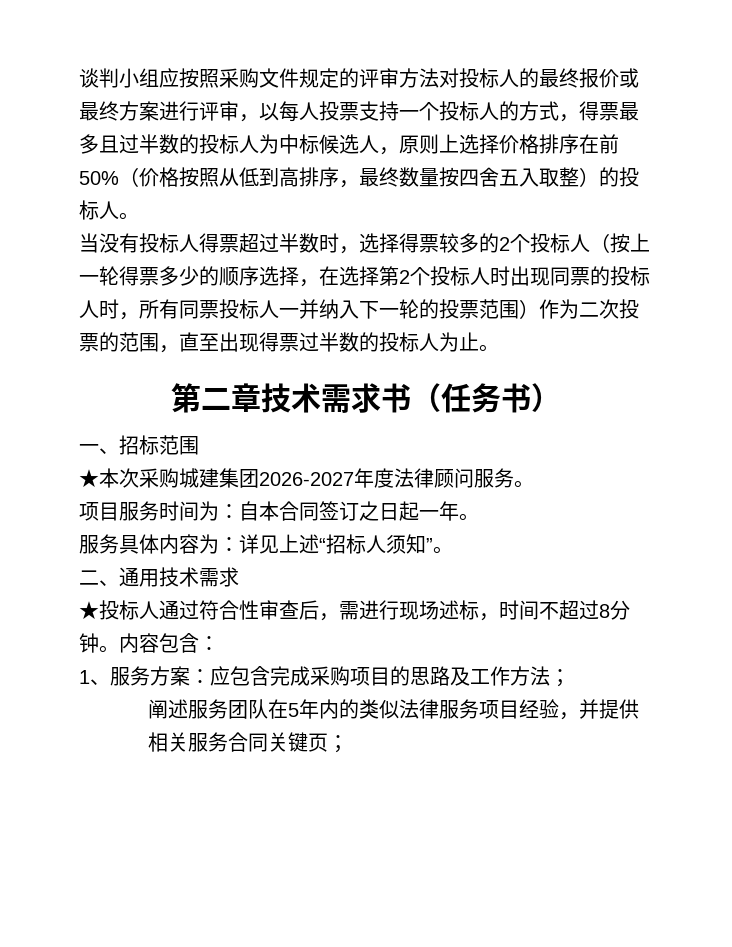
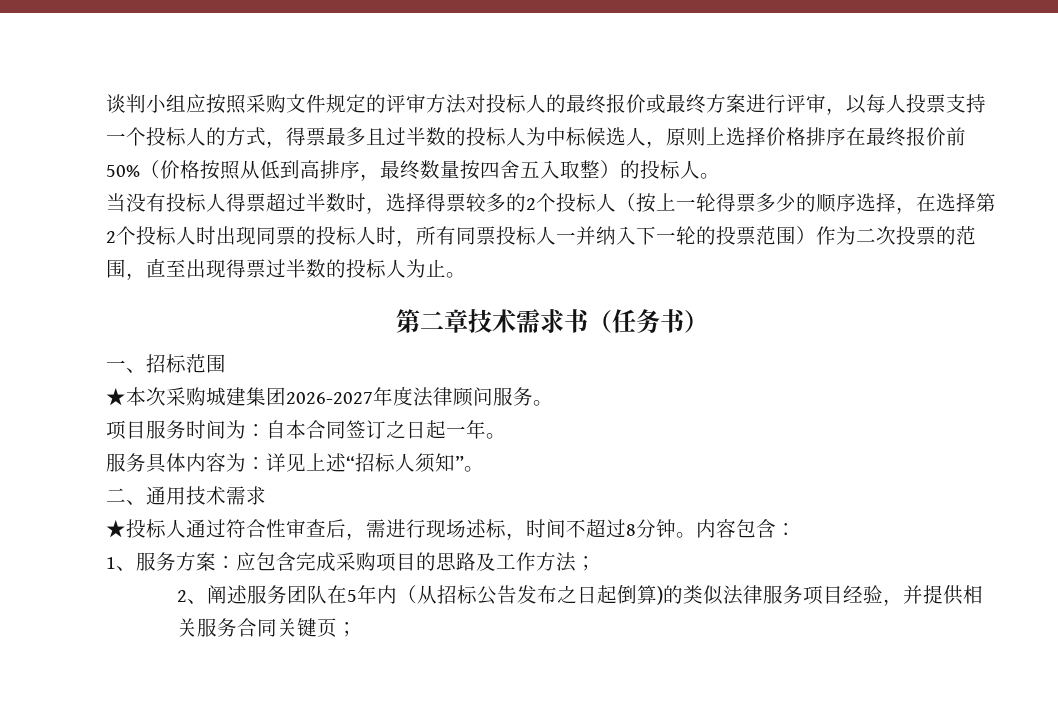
- 谈判小组应按照采购文件规定的评审方法对投标人的最终报价或最终方案进行评审，以每人投票支持一个投标人的方式，得票最多且过半数的投标人为中标候选人，原则上选择价格排序在前50%（价格按照从低到高排序，最终数量按四舍五入取整）的投标人。
+ 谈判小组应按照采购文件规定的评审方法对投标人的最终报价或最终方案进行评审，以每人投票支持一个投标人的方式，得票最多且过半数的投标人为中标候选人，原则上选择价格排序在最终报价前50%（价格按照从低到高排序，最终数量按四舍五入取整）的投标人。
- 阐述服务团队在5年内的类似法律服务项目经验，并提供相关服务合同关键页；
+ 2、阐述服务团队在5年内（从招标公告发布之日起倒算)的类似法律服务项目经验，并提供相关服务合同关键页；

